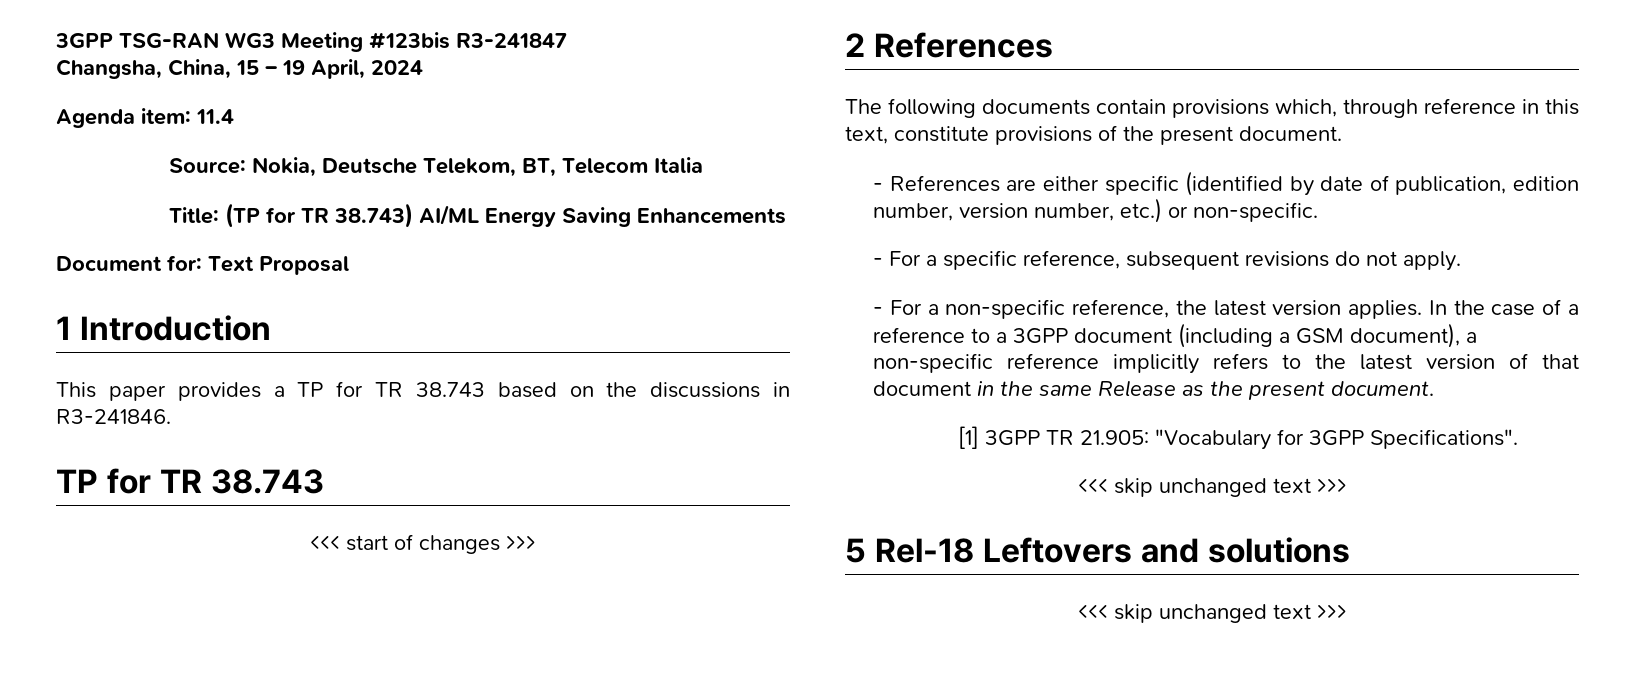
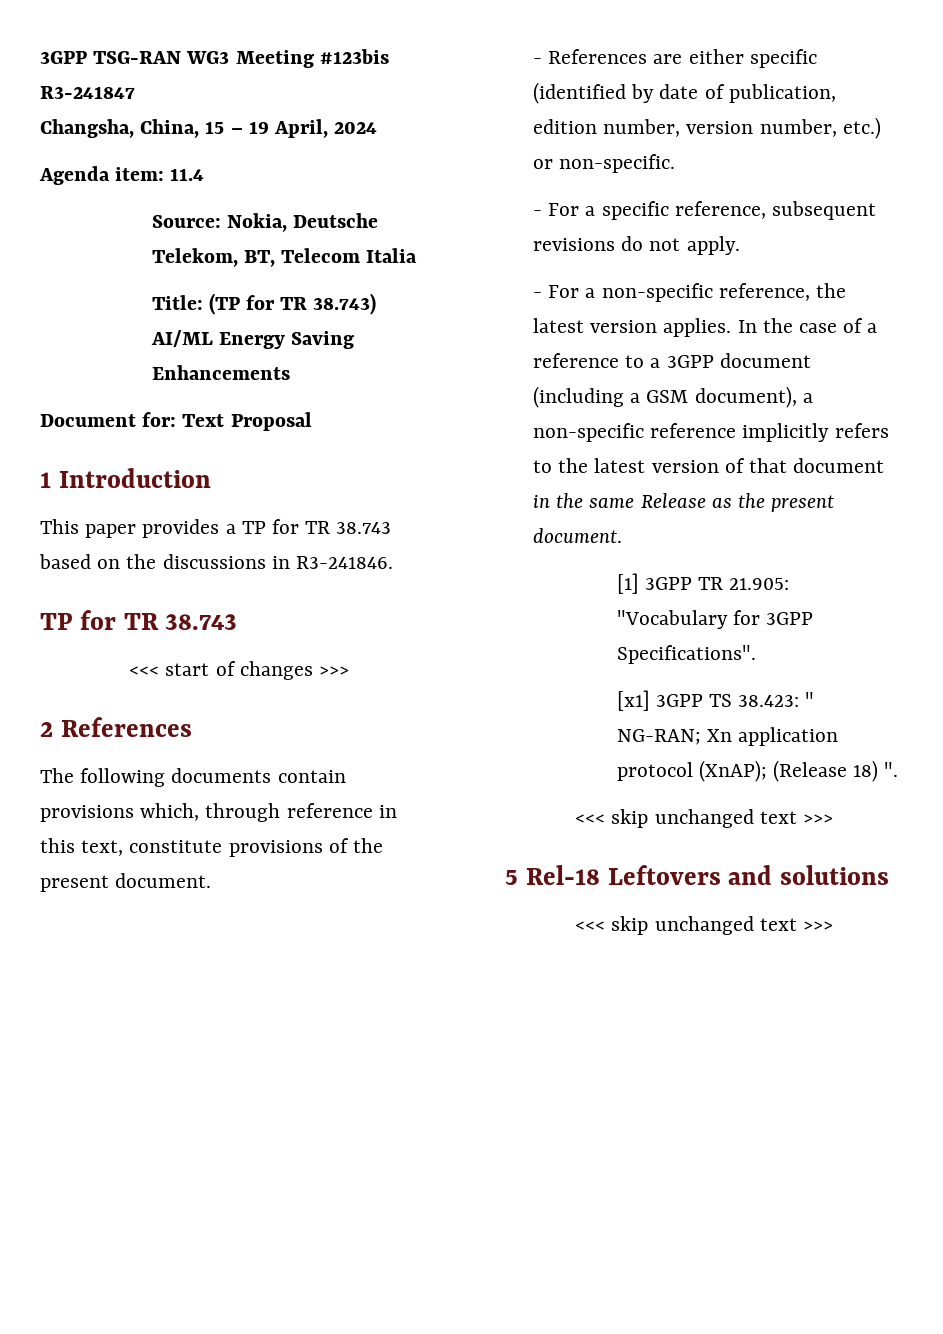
+ [x1] 3GPP TS 38.423: " NG-RAN; Xn application protocol (XnAP); (Release 18) ".

